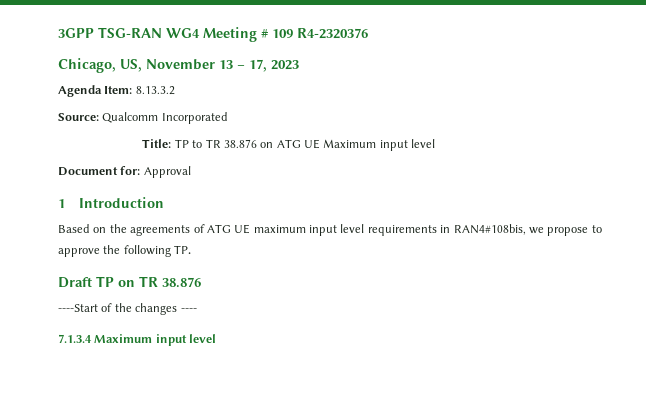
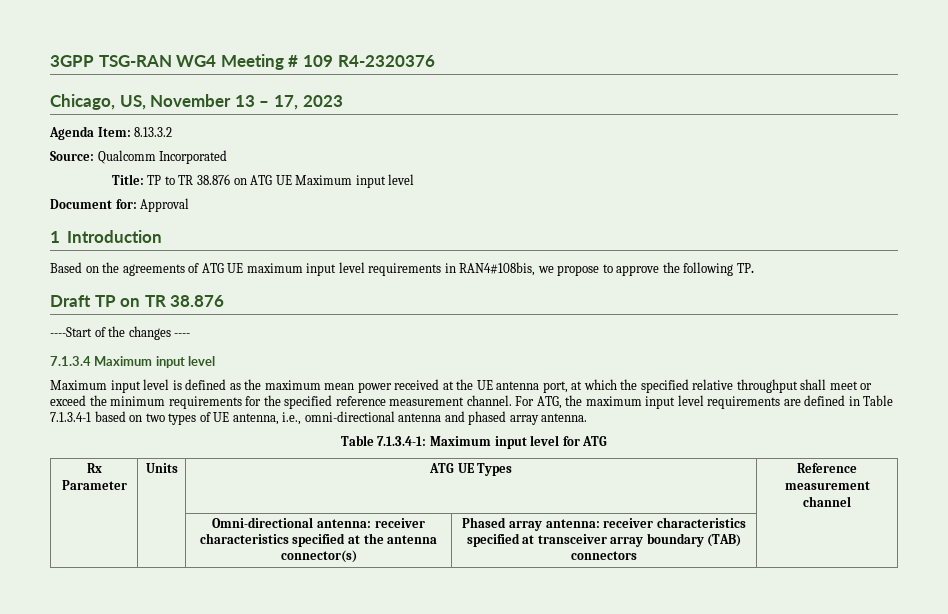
+ Maximum input level is defined as the maximum mean power received at the UE antenna port, at which the specified relative throughput shall meet or exceed the minimum requirements for the specified reference measurement channel. For ATG, the maximum input level requirements are defined in Table 7.1.3.4-1 based on two types of UE antenna, i.e., omni-directional antenna and phased array antenna.
+ Table 7.1.3.4-1: Maximum input level for ATG
+ Rx Parameter | Units | ATG UE Types | Reference measurement channel
+ | | Omni-directional antenna: receiver characteristics specified at the antenna connector(s) | Phased array antenna: receiver characteristics specified at transceiver array boundary (TAB) connectors |

